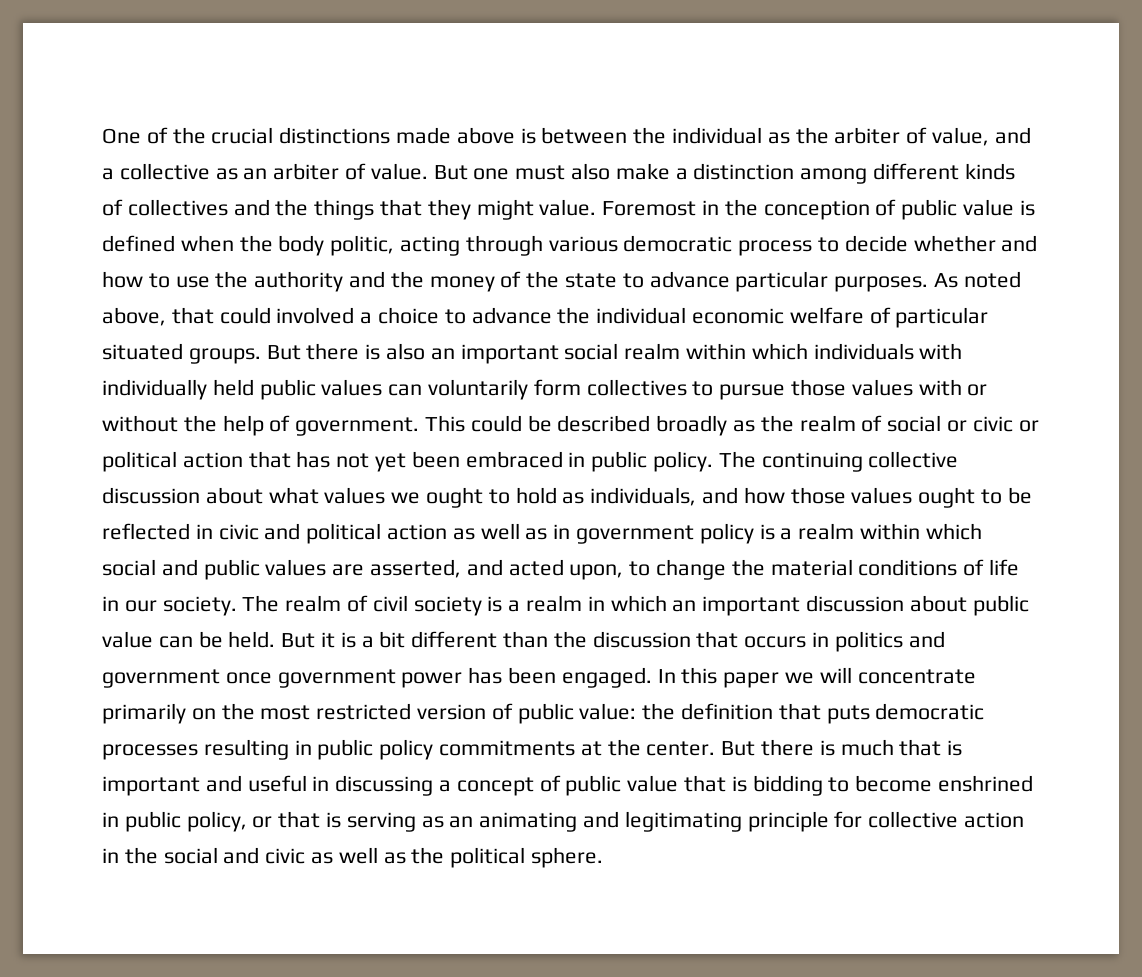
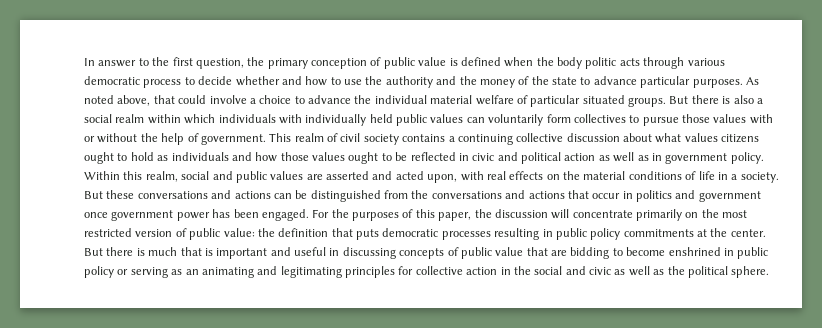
- One of the crucial distinctions made above is between the individual as the arbiter of value, and a collective as an arbiter of value. But one must also make a distinction among different kinds of collectives and the things that they might value. Foremost in the conception of public value is defined when the body politic, acting through various democratic process to decide whether and how to use the authority and the money of the state to advance particular purposes.
+ In answer to the first question, the primary conception of public value is defined when the body politic acts through various democratic process to decide whether and how to use the authority and the money of the state to advance particular purposes.
- As noted above, that could involved a choice to advance the individual economic welfare of particular situated groups.
+ As noted above, that could involve a choice to advance the individual material welfare of particular situated groups.
- But there is also an important social realm within which individuals with individually held public values can voluntarily form collectives to pursue those values with or without the help of government.
+ But there is also a social realm within which individuals with individually held public values can voluntarily form collectives to pursue those values with or without the help of government.
- This could be described broadly as the realm of social or civic or political action that has not yet been embraced in public policy. The continuing collective discussion about what values we ought to hold as individuals, and how those values ought to be reflected in civic and political action as well as in government policy is a realm within which social and public values are asserted, and acted upon, to change the material conditions of life in our society. The realm of civil society is a realm in which an important discussion about public value can be held. But it is a bit different than the discussion that occurs in politics and government once government power has been engaged.
+ This realm of civil society contains a continuing collective discussion about what values citizens ought to hold as individuals and how those values ought to be reflected in civic and political action as well as in government policy. Within this realm, social and public values are asserted and acted upon, with real effects on the material conditions of life in a society. But these conversations and actions can be distinguished from the conversations and actions that occur in politics and government once government power has been engaged.
- In this paper we will concentrate primarily on the most restricted version of public value: the definition that puts democratic processes resulting in public policy commitments at the center.
+ For the purposes of this paper, the discussion will concentrate primarily on the most restricted version of public value: the definition that puts democratic processes resulting in public policy commitments at the center.
- But there is much that is important and useful in discussing a concept of public value that is bidding to become enshrined in public policy, or that is serving as an animating and legitimating principle for collective action in the social and civic as well as the political sphere.
+ But there is much that is important and useful in discussing concepts of public value that are bidding to become enshrined in public policy or serving as an animating and legitimating principles for collective action in the social and civic as well as the political sphere.

